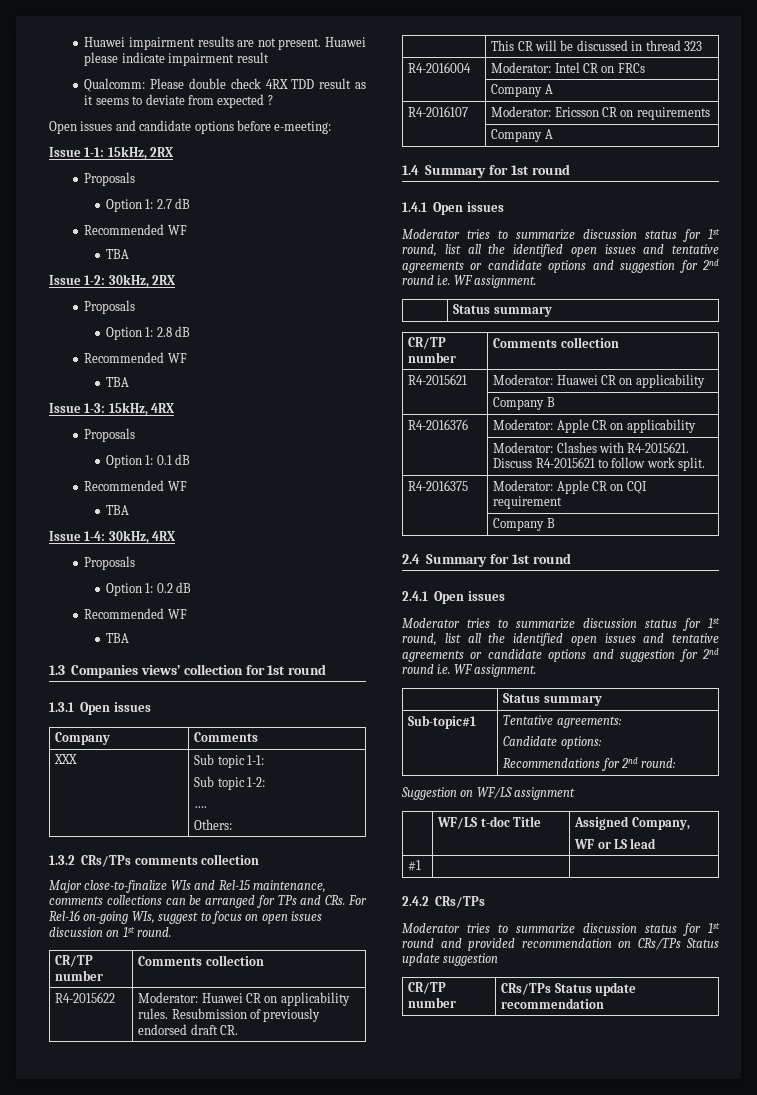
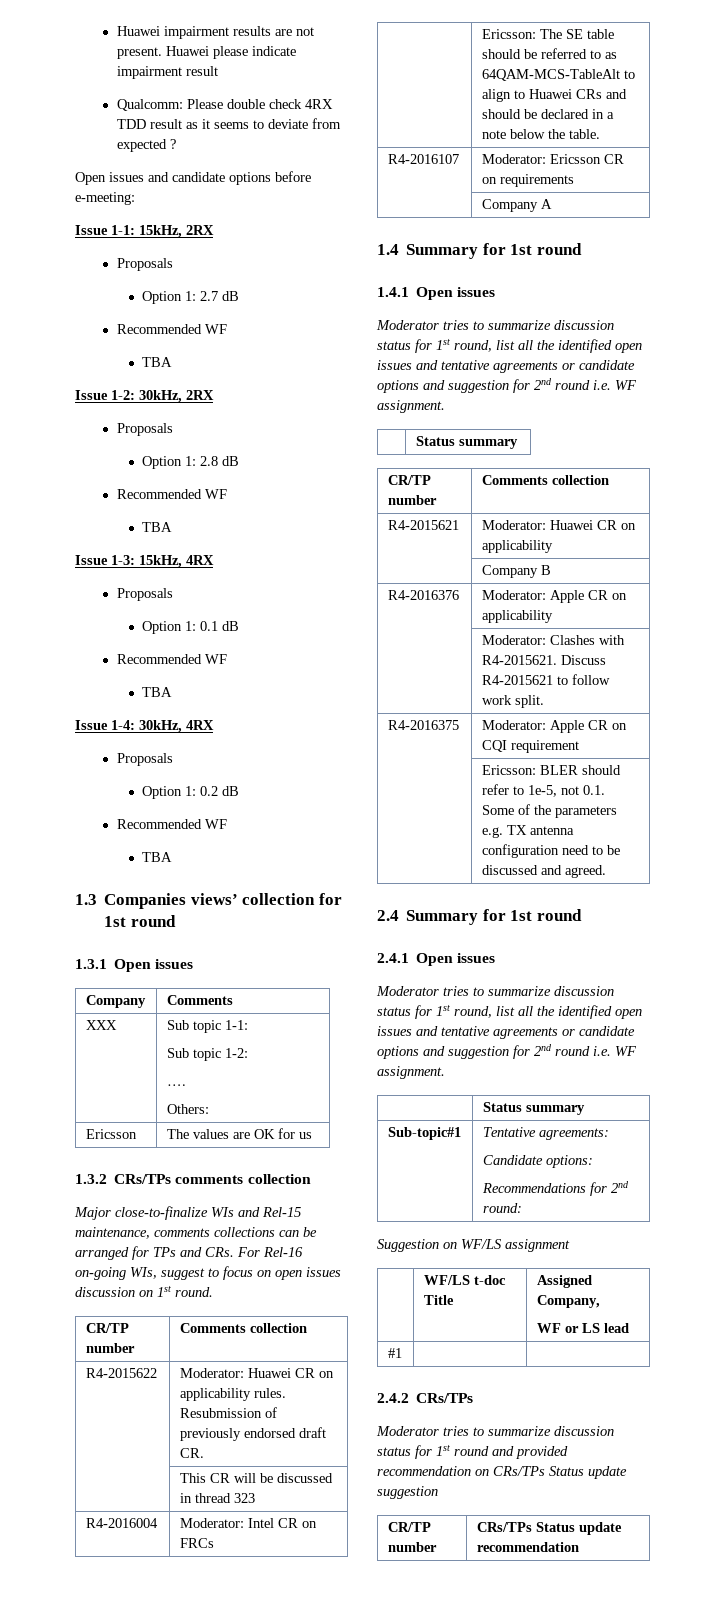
+ Ericsson | The values are OK for us
  R4-2016004 | Moderator: Intel CR on FRCs
- | Company A
+ | Ericsson: The SE table should be referred to as 64QAM-MCS-TableAlt to align to Huawei CRs and should be declared in a note below the table.
  R4-2016375 | Moderator: Apple CR on CQI requirement
- | Company B
+ | Ericsson: BLER should refer to 1e-5, not 0.1. Some of the parameters e.g. TX antenna configuration need to be discussed and agreed.

